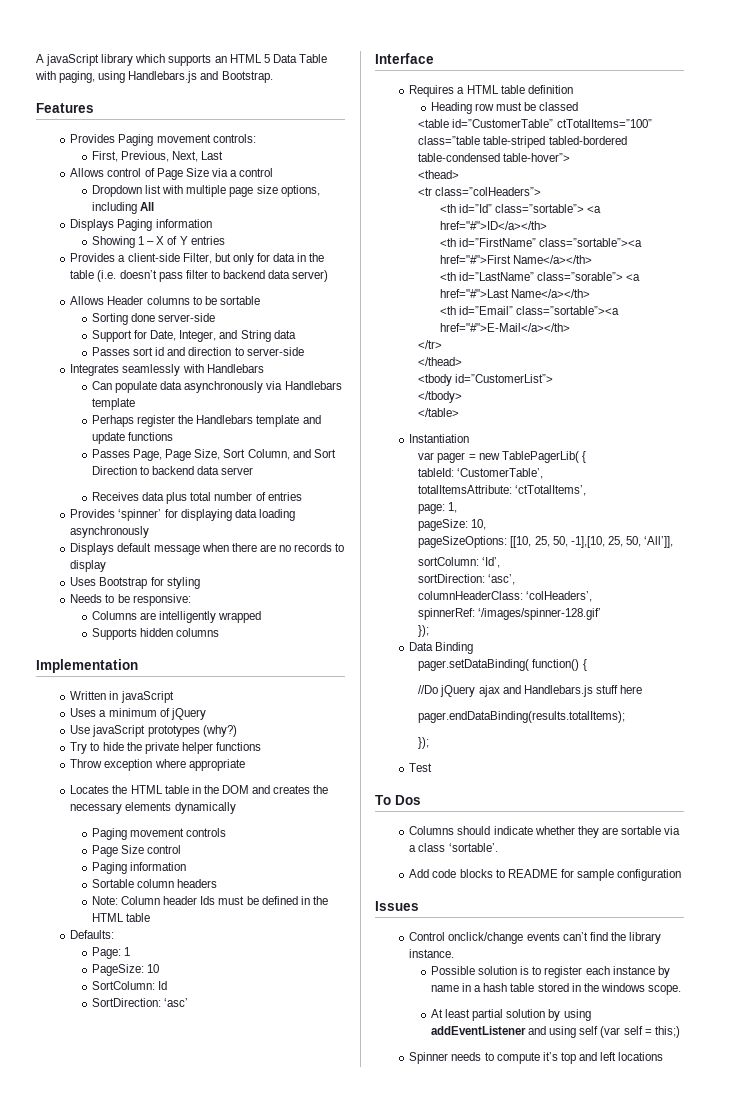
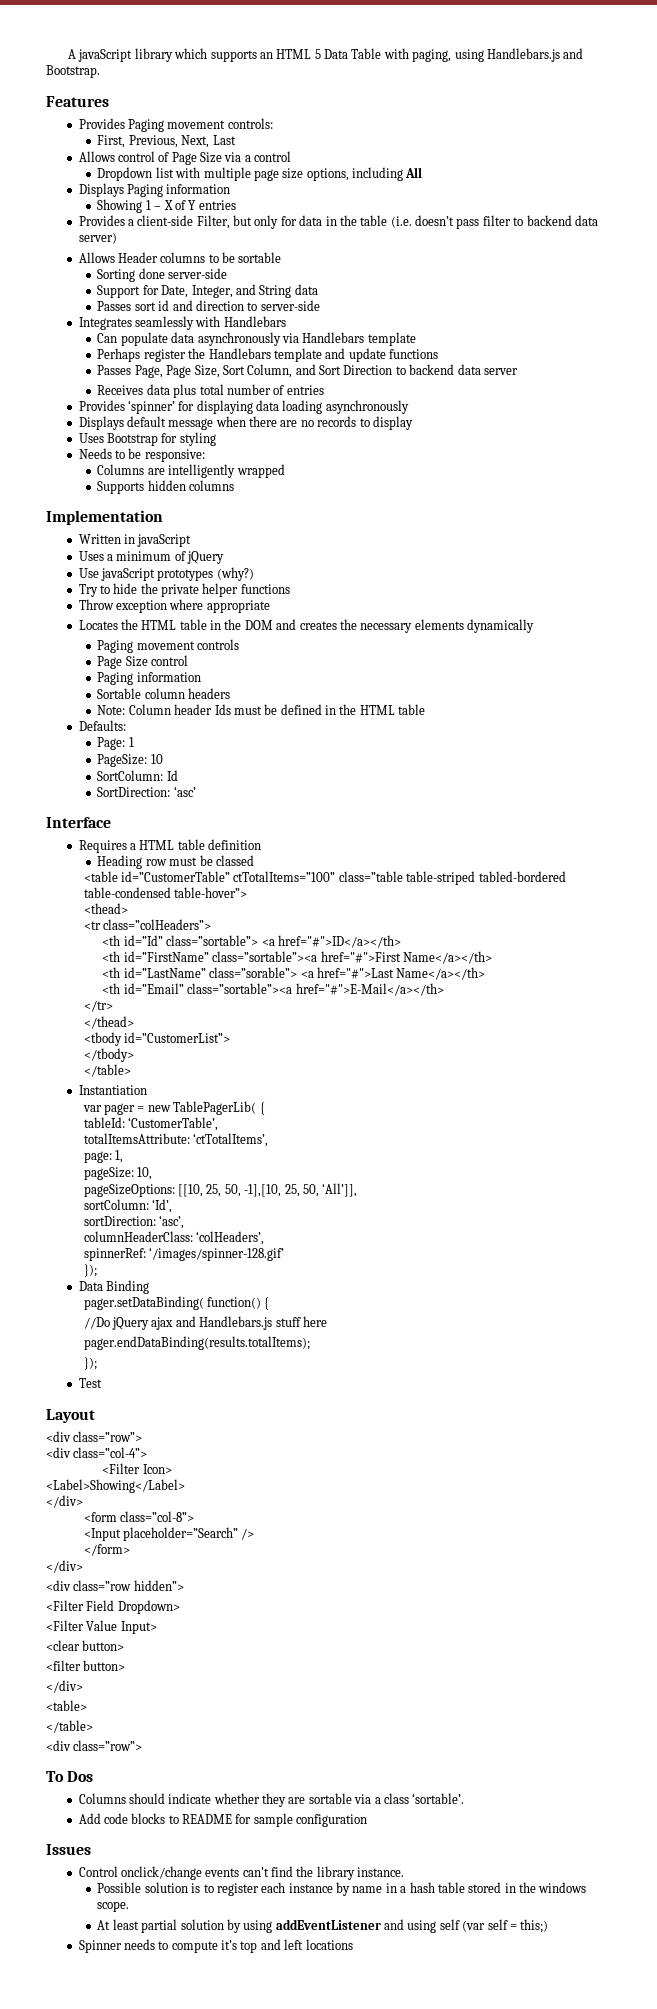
+ Layout
+ <div class=”row”>
+ <div class=”col-4”>
+ <Filter Icon>
+ <Label>Showing</Label>
+ </div>
+ <form class=”col-8”>
+ <Input placeholder=”Search” />
+ </form>
+ </div>
+ <div class=”row hidden”>
+ <Filter Field Dropdown>
+ <Filter Value Input>
+ <clear button>
+ <filter button>
+ </div>
+ <table>
+ </table>
+ <div class=”row”>

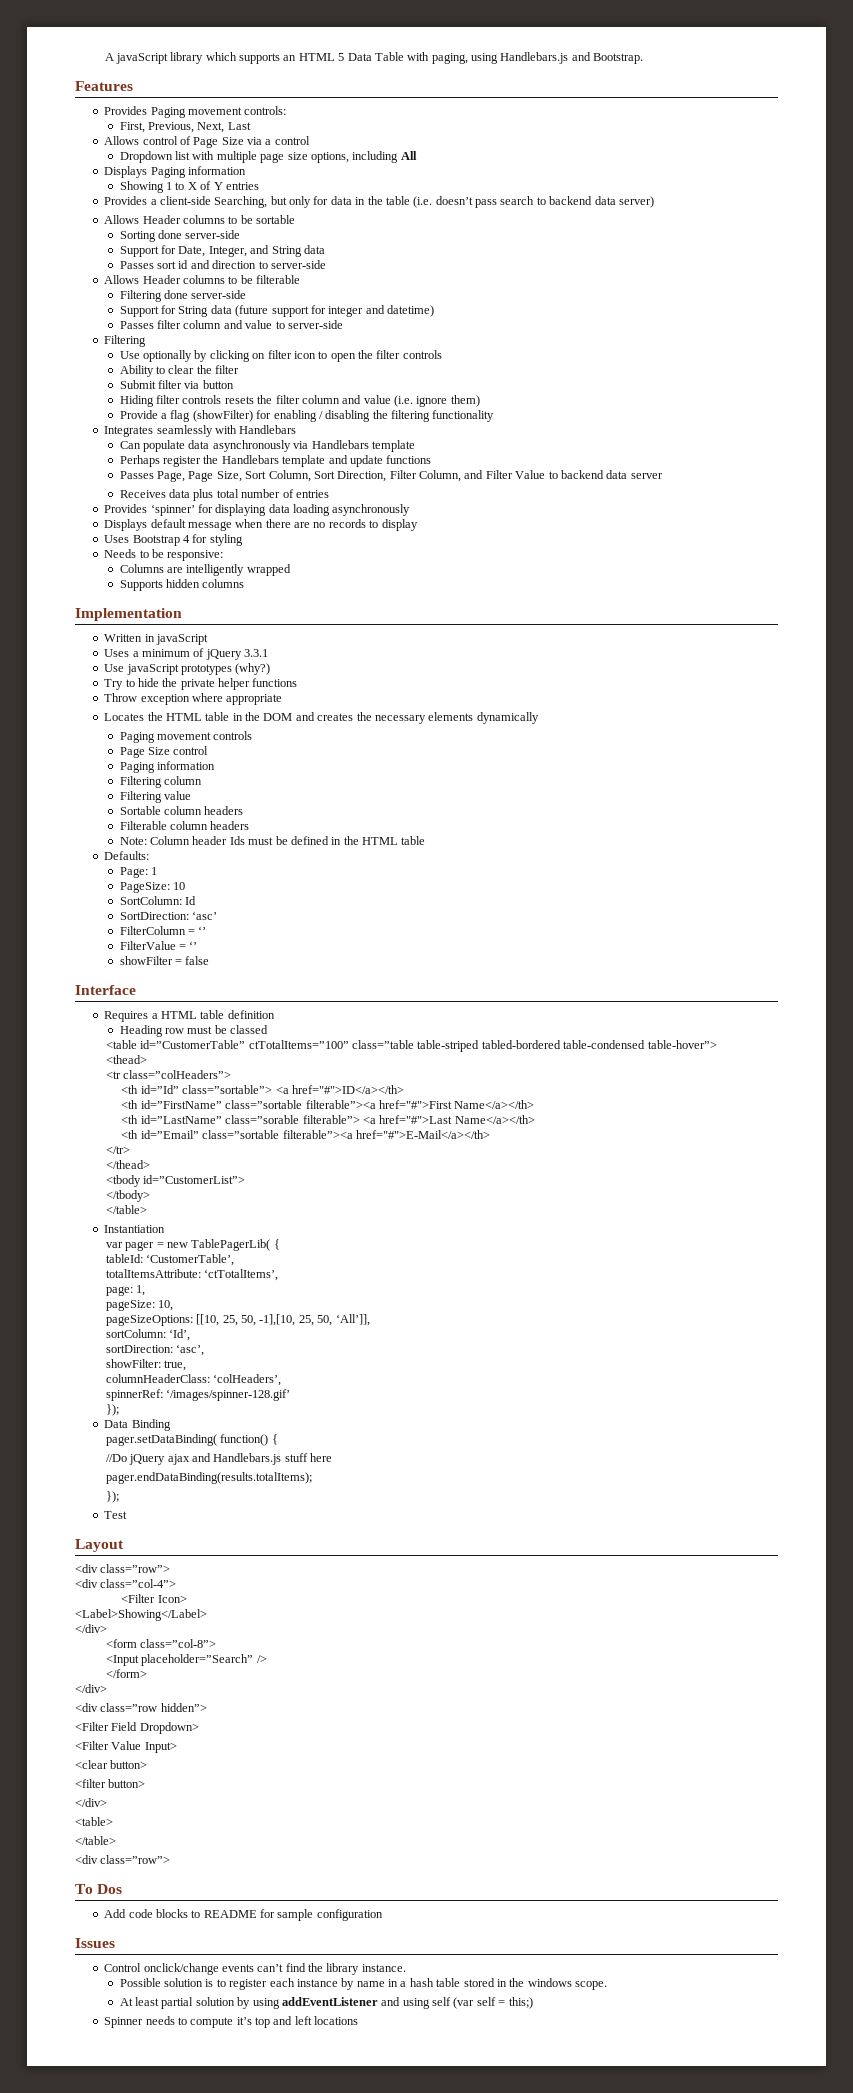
- Showing 1 – X of Y entries
+ Showing 1 to X of Y entries
- Provides a client-side Filter, but only for data in the table (i.e. doesn’t pass filter to backend data server)
+ Provides a client-side Searching, but only for data in the table (i.e. doesn’t pass search to backend data server)
+ Allows Header columns to be filterable
+ Filtering done server-side
+ Support for String data (future support for integer and datetime)
+ Passes filter column and value to server-side
+ Filtering
+ Use optionally by clicking on filter icon to open the filter controls
+ Ability to clear the filter
+ Submit filter via button
+ Hiding filter controls resets the filter column and value (i.e. ignore them)
+ Provide a flag (showFilter) for enabling / disabling the filtering functionality
- Passes Page, Page Size, Sort Column, and Sort Direction to backend data server
+ Passes Page, Page Size, Sort Column, Sort Direction, Filter Column, and Filter Value to backend data server
- Uses Bootstrap for styling
+ Uses Bootstrap 4 for styling
- Uses a minimum of jQuery
+ Uses a minimum of jQuery 3.3.1
+ Filtering column
+ Filtering value
+ Filterable column headers
+ FilterColumn = ‘’
+ FilterValue = ‘’
+ showFilter = false
- <th id=”FirstName” class=”sortable”><a href="#">First Name</a></th>
+ <th id=”FirstName” class=”sortable filterable”><a href="#">First Name</a></th>
- <th id=”LastName” class=”sorable”> <a href="#">Last Name</a></th>
+ <th id=”LastName” class=”sorable filterable”> <a href="#">Last Name</a></th>
- <th id=”Email” class=”sortable”><a href="#">E-Mail</a></th>
+ <th id=”Email” class=”sortable filterable”><a href="#">E-Mail</a></th>
+ showFilter: true,
- Columns should indicate whether they are sortable via a class ‘sortable’.

